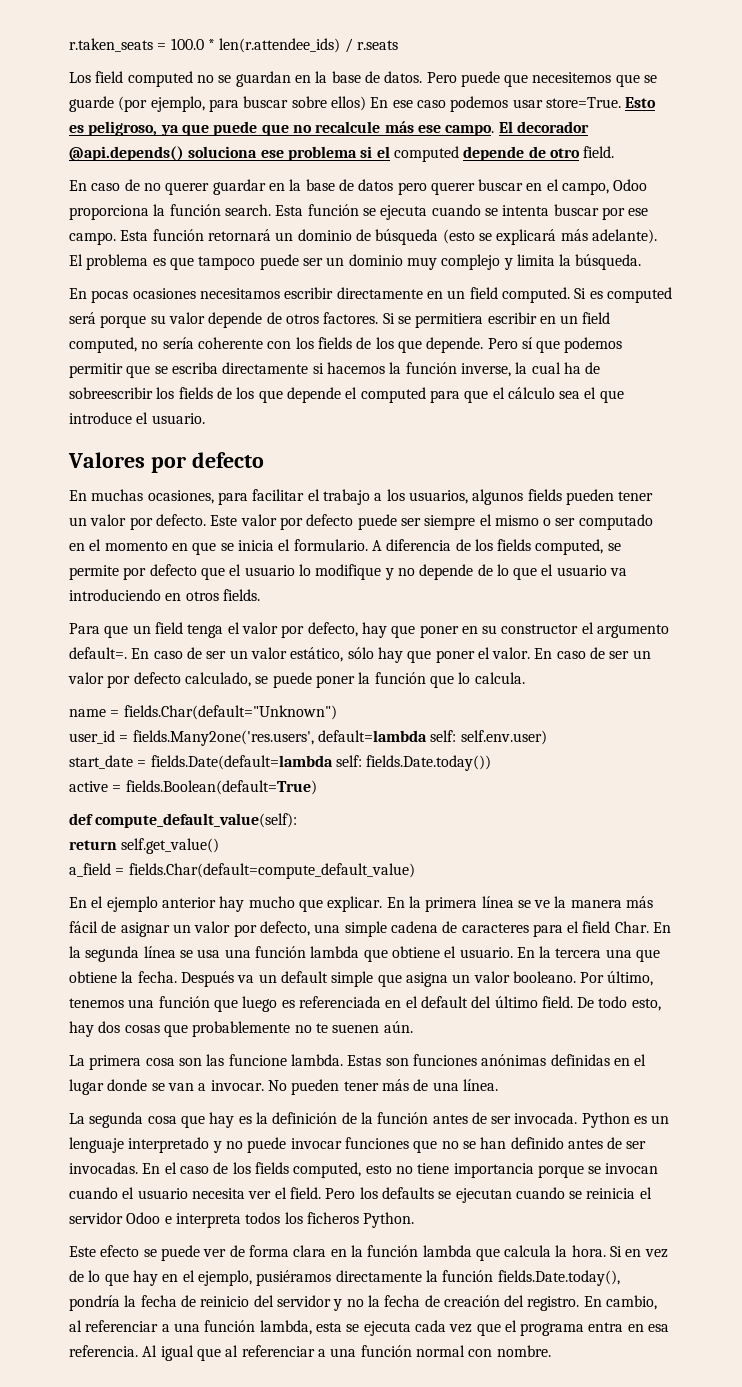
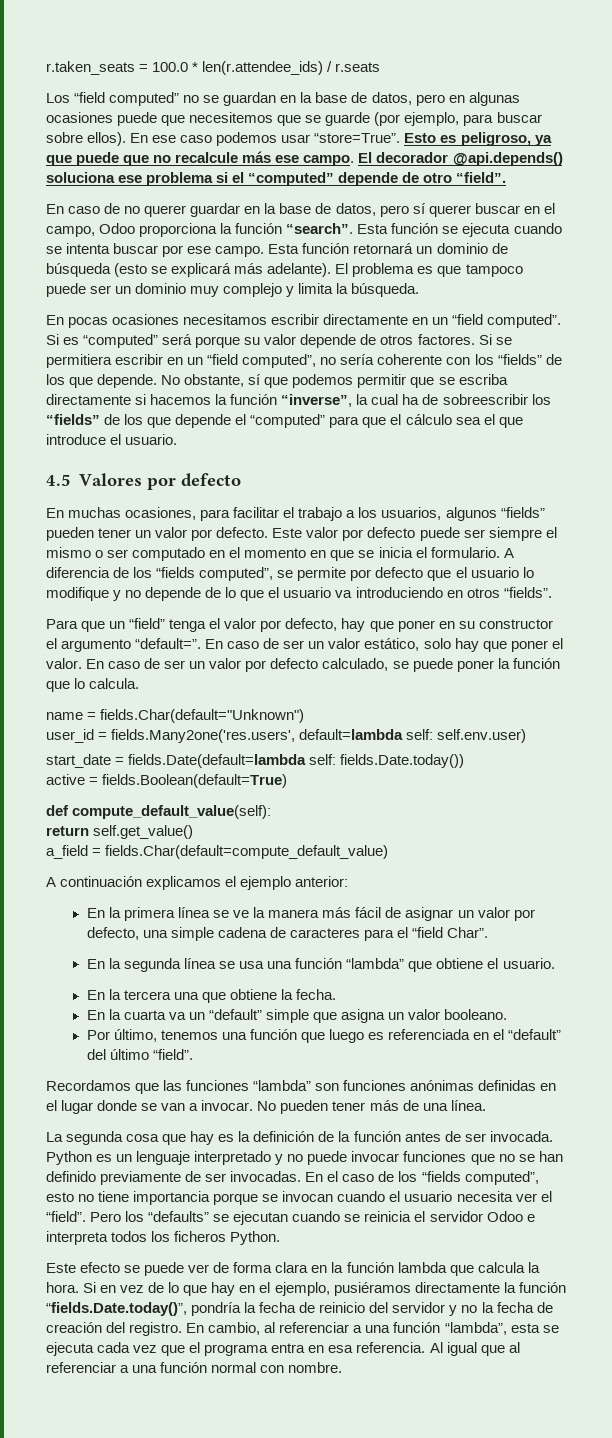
- Los field computed no se guardan en la base de datos. Pero puede que necesitemos que se guarde (por ejemplo, para buscar sobre ellos) En ese caso podemos usar store=True.
+ Los “field computed” no se guardan en la base de datos, pero en algunas ocasiones puede que necesitemos que se guarde (por ejemplo, para buscar sobre ellos). En ese caso podemos usar “store=True”.
- El decorador @api.depends() soluciona ese problema si el computed depende de otro field.
+ El decorador @api.depends() soluciona ese problema si el “computed” depende de otro “field”.
- En caso de no querer guardar en la base de datos pero querer buscar en el campo, Odoo proporciona la función search.
+ En caso de no querer guardar en la base de datos, pero sí querer buscar en el campo, Odoo proporciona la función “search”.
- En pocas ocasiones necesitamos escribir directamente en un field computed.
+ En pocas ocasiones necesitamos escribir directamente en un “field computed”.
- Si es computed será porque su valor depende de otros factores.
+ Si es “computed” será porque su valor depende de otros factores.
- Si se permitiera escribir en un field computed, no sería coherente con los fields de los que depende.
+ Si se permitiera escribir en un “field computed”, no sería coherente con los “fields” de los que depende.
- Pero sí que podemos permitir que se escriba directamente si hacemos la función inverse, la cual ha de sobreescribir los fields de los que depende el computed para que el cálculo sea el que introduce el usuario.
+ No obstante, sí que podemos permitir que se escriba directamente si hacemos la función “inverse”, la cual ha de sobreescribir los “fields” de los que depende el “computed” para que el cálculo sea el que introduce el usuario.
- Valores por defecto
+ 4.5 Valores por defecto
- En muchas ocasiones, para facilitar el trabajo a los usuarios, algunos fields pueden tener un valor por defecto.
+ En muchas ocasiones, para facilitar el trabajo a los usuarios, algunos “fields” pueden tener un valor por defecto.
- A diferencia de los fields computed, se permite por defecto que el usuario lo modifique y no depende de lo que el usuario va introduciendo en otros fields.
+ A diferencia de los “fields computed”, se permite por defecto que el usuario lo modifique y no depende de lo que el usuario va introduciendo en otros “fields”.
- Para que un field tenga el valor por defecto, hay que poner en su constructor el argumento default=.
+ Para que un “field” tenga el valor por defecto, hay que poner en su constructor el argumento “default=”.
- En caso de ser un valor estático, sólo hay que poner el valor.
+ En caso de ser un valor estático, solo hay que poner el valor.
- En el ejemplo anterior hay mucho que explicar. En la primera línea se ve la manera más fácil de asignar un valor por defecto, una simple cadena de caracteres para el field Char. En la segunda línea se usa una función lambda que obtiene el usuario. En la tercera una que obtiene la fecha. Después va un default simple que asigna un valor booleano. Por último, tenemos una función que luego es referenciada en el default del último field. De todo esto, hay dos cosas que probablemente no te suenen aún.
- La primera cosa son las funcione lambda. Estas son funciones anónimas definidas en el lugar donde se van a invocar.
+ A continuación explicamos el ejemplo anterior:
+ En la primera línea se ve la manera más fácil de asignar un valor por defecto, una simple cadena de caracteres para el “field Char”.
+ En la segunda línea se usa una función “lambda” que obtiene el usuario.
+ En la tercera una que obtiene la fecha.
+ En la cuarta va un “default” simple que asigna un valor booleano.
+ Por último, tenemos una función que luego es referenciada en el “default” del último “field”.
+ Recordamos que las funciones “lambda” son funciones anónimas definidas en el lugar donde se van a invocar.
- Python es un lenguaje interpretado y no puede invocar funciones que no se han definido antes de ser invocadas.
+ Python es un lenguaje interpretado y no puede invocar funciones que no se han definido previamente de ser invocadas.
- En el caso de los fields computed, esto no tiene importancia porque se invocan cuando el usuario necesita ver el field.
+ En el caso de los “fields computed”, esto no tiene importancia porque se invocan cuando el usuario necesita ver el “field”.
- Pero los defaults se ejecutan cuando se reinicia el servidor Odoo e interpreta todos los ficheros Python.
+ Pero los “defaults” se ejecutan cuando se reinicia el servidor Odoo e interpreta todos los ficheros Python.
- Si en vez de lo que hay en el ejemplo, pusiéramos directamente la función fields.Date.today(), pondría la fecha de reinicio del servidor y no la fecha de creación del registro.
+ Si en vez de lo que hay en el ejemplo, pusiéramos directamente la función “fields.Date.today()”, pondría la fecha de reinicio del servidor y no la fecha de creación del registro.
- En cambio, al referenciar a una función lambda, esta se ejecuta cada vez que el programa entra en esa referencia.
+ En cambio, al referenciar a una función “lambda”, esta se ejecuta cada vez que el programa entra en esa referencia.

